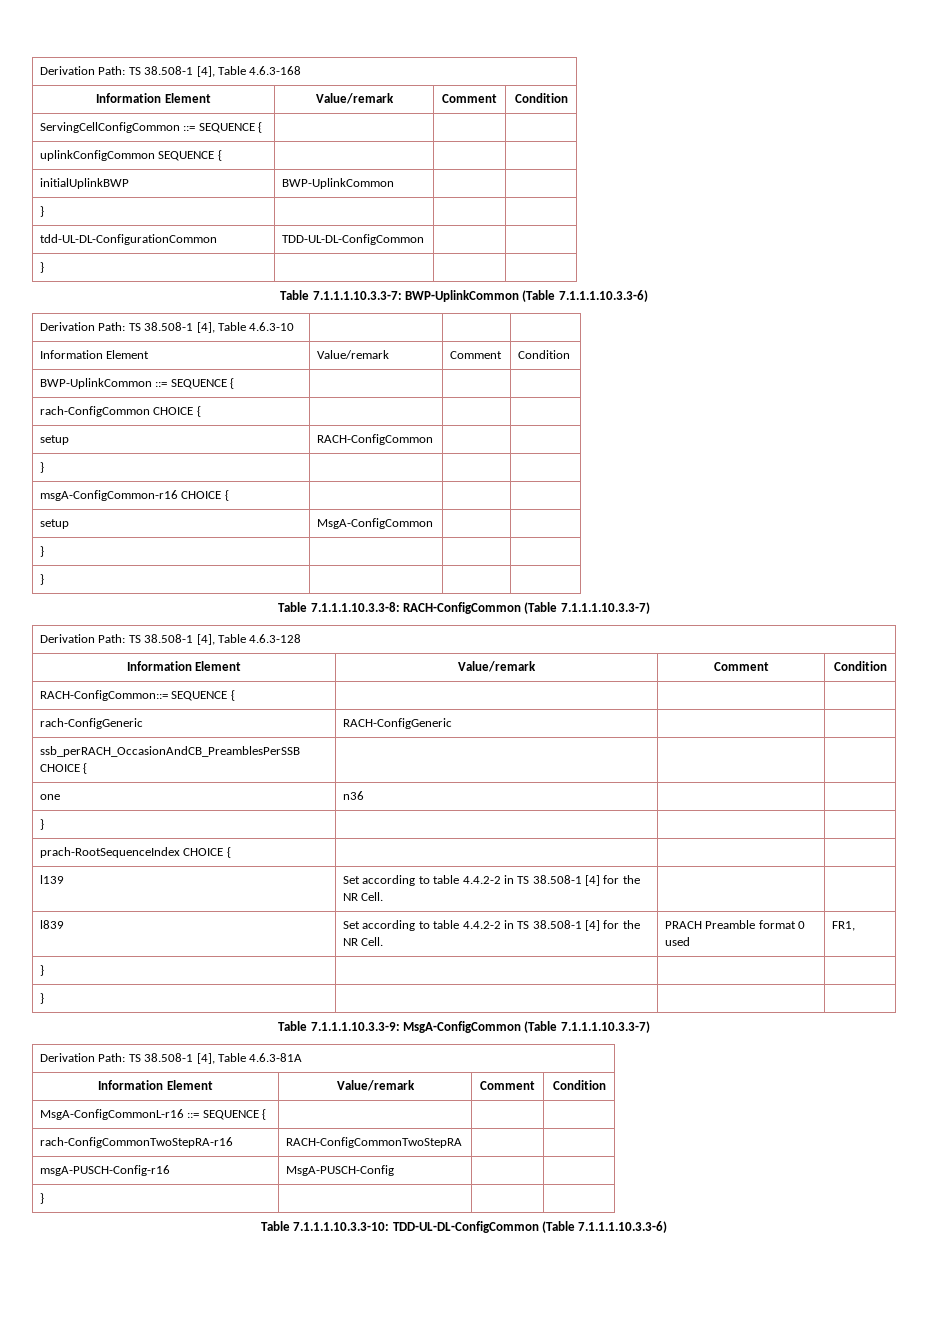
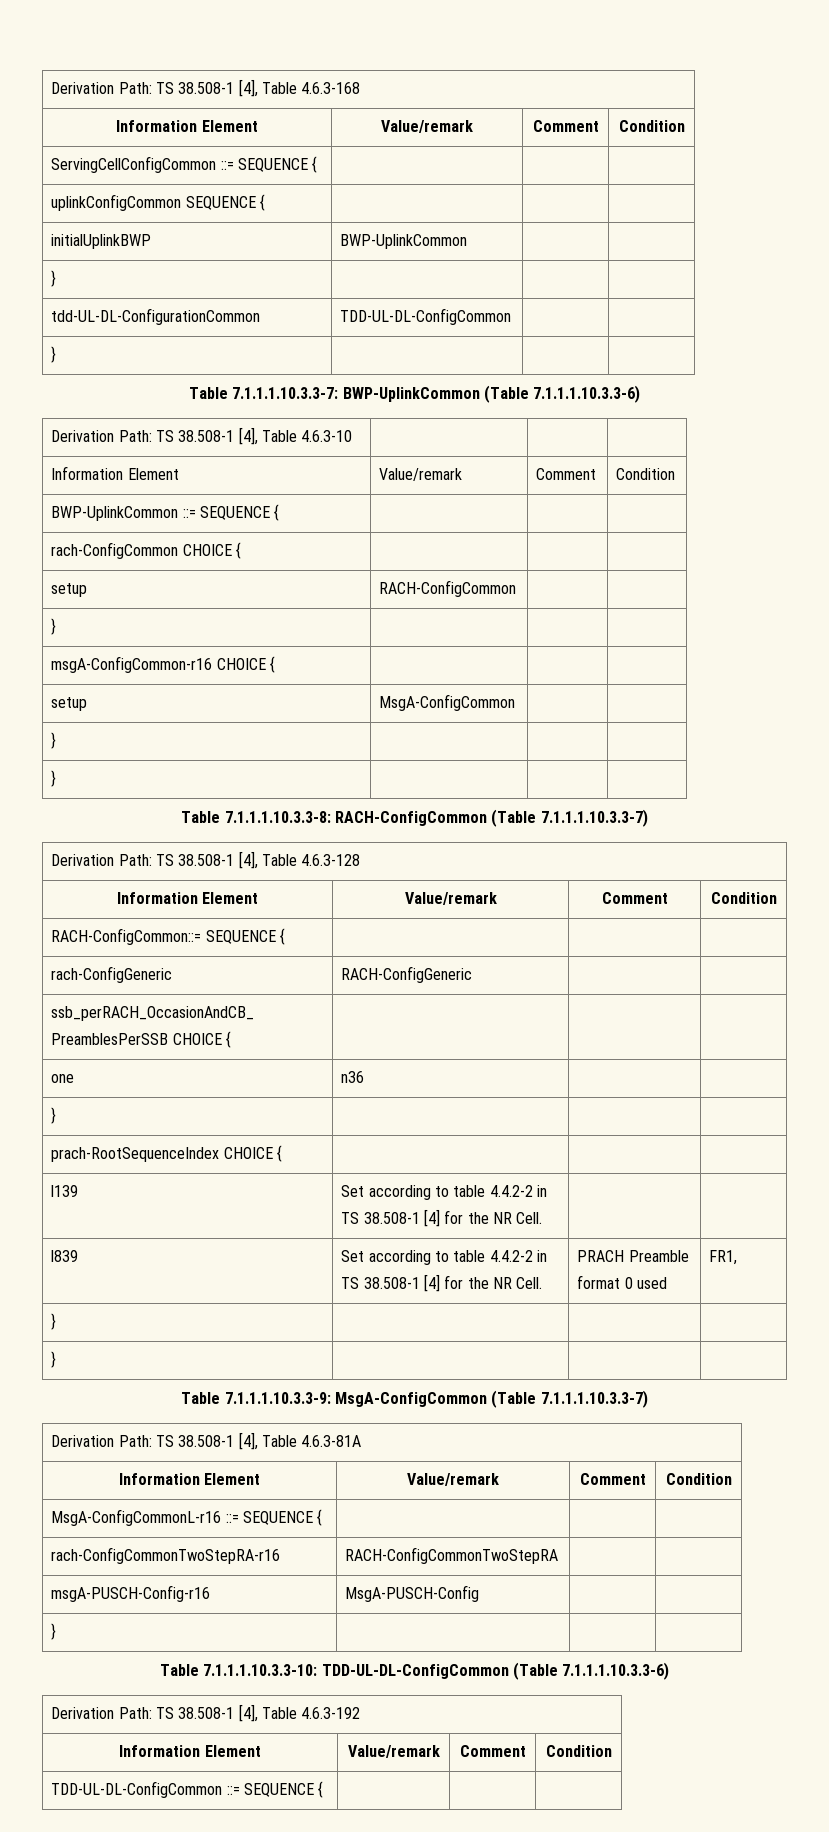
+ Derivation Path: TS 38.508-1 [4], Table 4.6.3-192
+ Information Element | Value/remark | Comment | Condition
+ TDD-UL-DL-ConfigCommon ::= SEQUENCE { | | |

